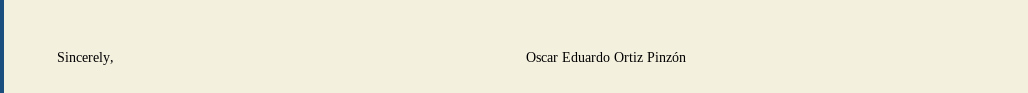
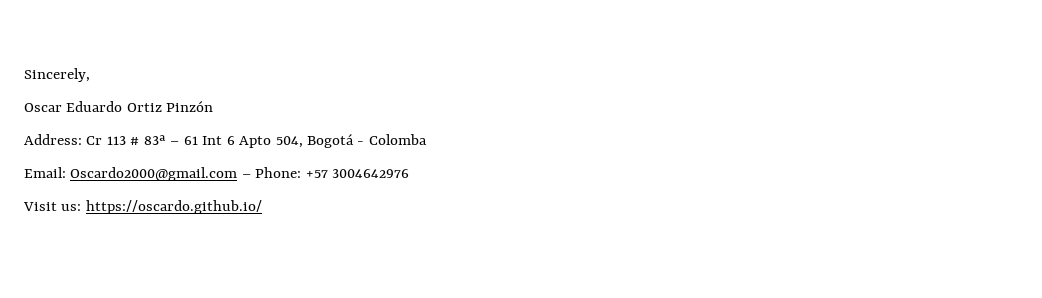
+ Address: Cr 113 # 83ª – 61 Int 6 Apto 504, Bogotá - Colomba
+ Email: Oscardo2000@gmail.com – Phone: +57 3004642976
+ Visit us: https://oscardo.github.io/

